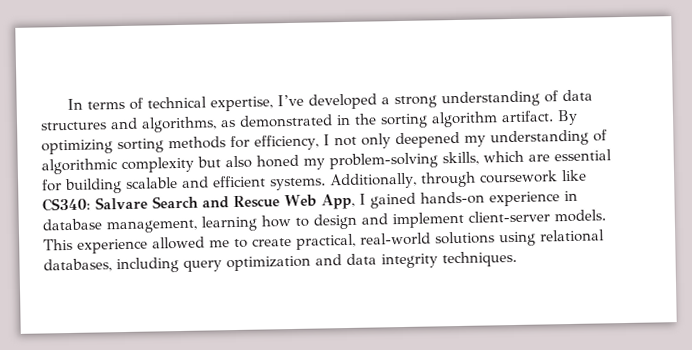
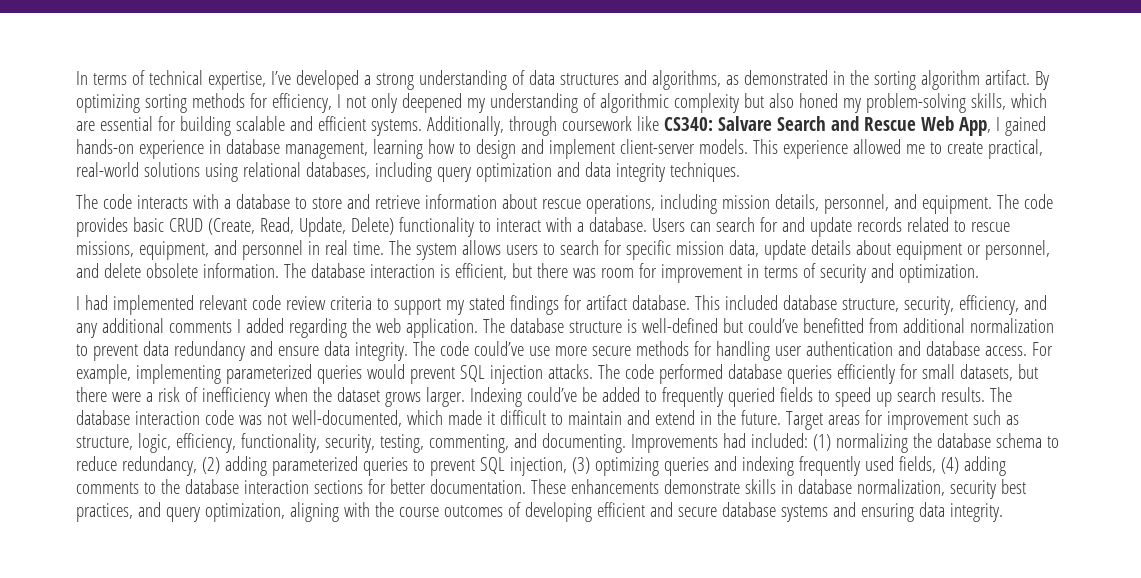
+ The code interacts with a database to store and retrieve information about rescue operations, including mission details, personnel, and equipment. The code provides basic CRUD (Create, Read, Update, Delete) functionality to interact with a database. Users can search for and update records related to rescue missions, equipment, and personnel in real time. The system allows users to search for specific mission data, update details about equipment or personnel, and delete obsolete information. The database interaction is efficient, but there was room for improvement in terms of security and optimization.
+ I had implemented relevant code review criteria to support my stated findings for artifact database. This included database structure, security, efficiency, and any additional comments I added regarding the web application. The database structure is well-defined but could’ve benefitted from additional normalization to prevent data redundancy and ensure data integrity. The code could’ve use more secure methods for handling user authentication and database access. For example, implementing parameterized queries would prevent SQL injection attacks. The code performed database queries efficiently for small datasets, but there were a risk of inefficiency when the dataset grows larger. Indexing could’ve be added to frequently queried fields to speed up search results. The database interaction code was not well-documented, which made it difficult to maintain and extend in the future. Target areas for improvement such as structure, logic, efficiency, functionality, security, testing, commenting, and documenting. Improvements had included: (1) normalizing the database schema to reduce redundancy, (2) adding parameterized queries to prevent SQL injection, (3) optimizing queries and indexing frequently used fields, (4) adding comments to the database interaction sections for better documentation. These enhancements demonstrate skills in database normalization, security best practices, and query optimization, aligning with the course outcomes of developing efficient and secure database systems and ensuring data integrity.

